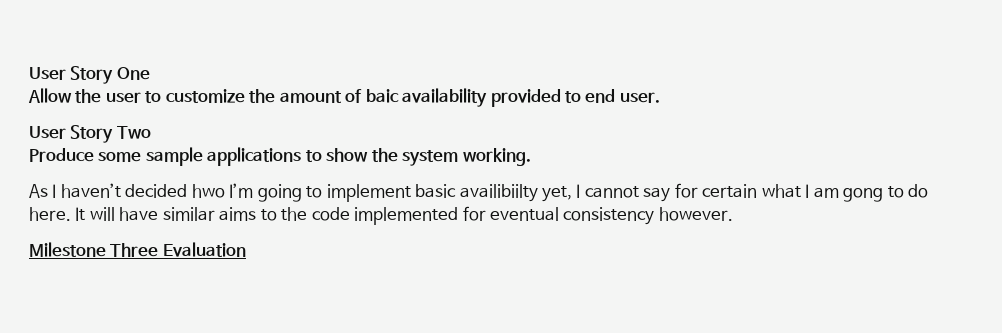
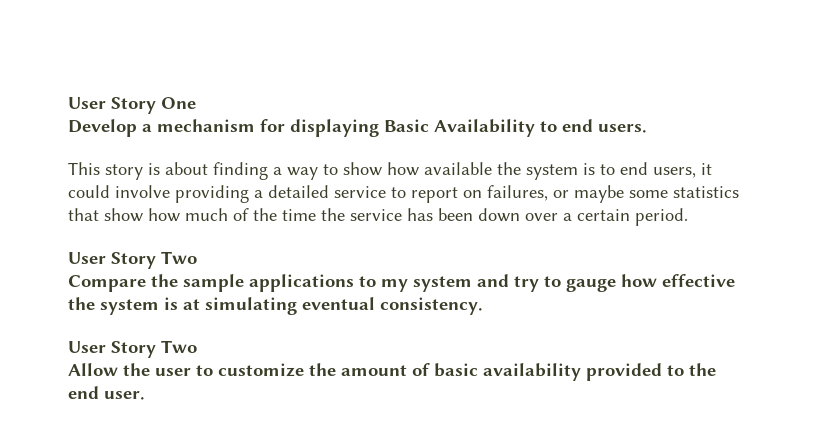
+ Develop a mechanism for displaying Basic Availability to end users.
+ This story is about finding a way to show how available the system is to end users, it could involve providing a detailed service to report on failures, or maybe some statistics that show how much of the time the service has been down over a certain period.
+ User Story Two
+ Compare the sample applications to my system and try to gauge how effective the system is at simulating eventual consistency.
+ User Story Two
- Allow the user to customize the amount of baic availability provided to end user.
+ Allow the user to customize the amount of basic availability provided to the end user.
- User Story Two
- Produce some sample applications to show the system working.
- As I haven’t decided hwo I’m going to implement basic availibiilty yet, I cannot say for certain what I am gong to do here. It will have similar aims to the code implemented for eventual consistency however.
- Milestone Three Evaluation

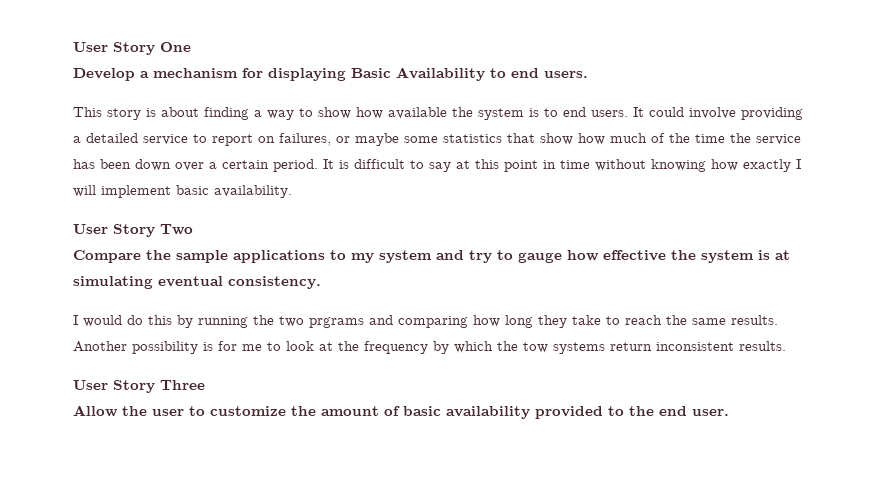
- This story is about finding a way to show how available the system is to end users, it could involve providing a detailed service to report on failures, or maybe some statistics that show how much of the time the service has been down over a certain period.
+ This story is about finding a way to show how available the system is to end users. It could involve providing a detailed service to report on failures, or maybe some statistics that show how much of the time the service has been down over a certain period. It is difficult to say at this point in time without knowing how exactly I will implement basic availability.
  Compare the sample applications to my system and try to gauge how effective the system is at simulating eventual consistency.
- User Story Two
+ I would do this by running the two prgrams and comparing how long they take to reach the same results. Another possibility is for me to look at the frequency by which the tow systems return inconsistent results.
+ User Story Three

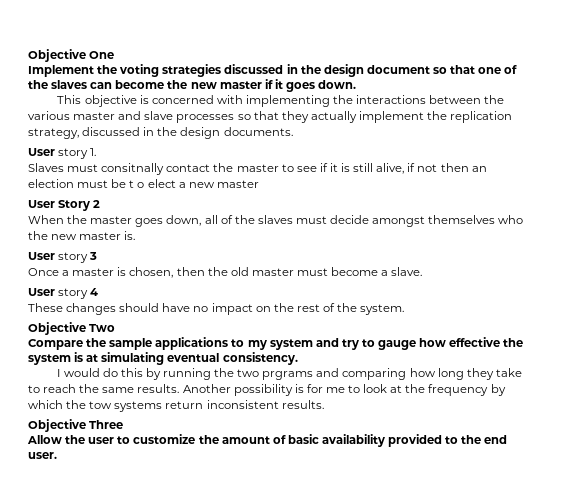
- User Story One
+ Objective One
- Develop a mechanism for displaying Basic Availability to end users.
- This story is about finding a way to show how available the system is to end users. It could involve providing a detailed service to report on failures, or maybe some statistics that show how much of the time the service has been down over a certain period. It is difficult to say at this point in time without knowing how exactly I will implement basic availability.
- User Story Two
+ Implement the voting strategies discussed in the design document so that one of the slaves can become the new master if it goes down.
+ This objective is concerned with implementing the interactions between the various master and slave processes so that they actually implement the replication strategy, discussed in the design documents.
+ User story 1.
+ Slaves must consitnally contact the master to see if it is still alive, if not then an election must be t o elect a new master
+ User Story 2
+ When the master goes down, all of the slaves must decide amongst themselves who the new master is.
+ User story 3
+ Once a master is chosen, then the old master must become a slave.
+ User story 4
+ These changes should have no impact on the rest of the system.
+ Objective Two
- User Story Three
+ Objective Three

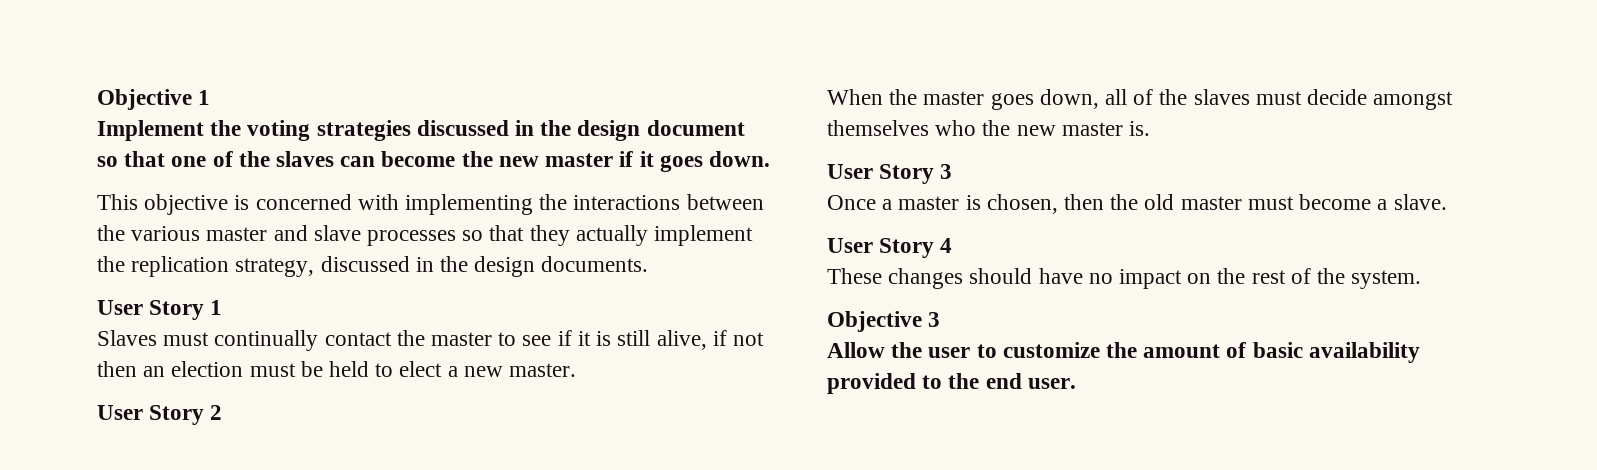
- Objective One
+ Objective 1
- User story 1.
+ User Story 1
- Slaves must consitnally contact the master to see if it is still alive, if not then an election must be t o elect a new master
+ Slaves must continually contact the master to see if it is still alive, if not then an election must be held to elect a new master.
- User story 3
+ User Story 3
- User story 4
+ User Story 4
- Objective Two
- Compare the sample applications to my system and try to gauge how effective the system is at simulating eventual consistency.
- I would do this by running the two prgrams and comparing how long they take to reach the same results. Another possibility is for me to look at the frequency by which the tow systems return inconsistent results.
- Objective Three
+ Objective 3

